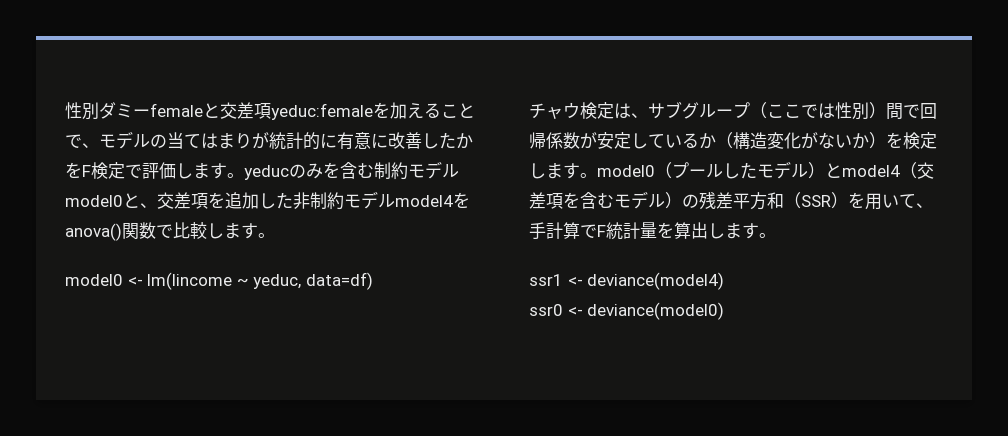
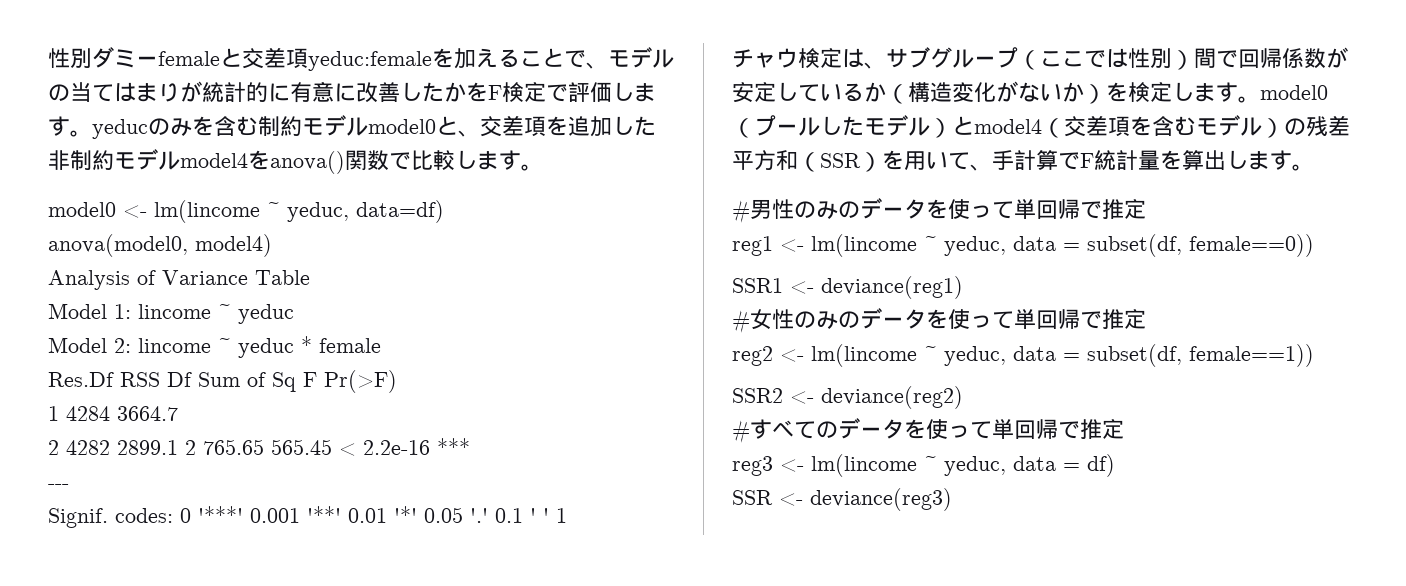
+ anova(model0, model4)
+ Analysis of Variance Table
+ Model 1: lincome ~ yeduc
+ Model 2: lincome ~ yeduc * female
+ Res.Df RSS Df Sum of Sq F Pr(>F)
+ 1 4284 3664.7
+ 2 4282 2899.1 2 765.65 565.45 < 2.2e-16 ***
+ ---
+ Signif. codes: 0 '***' 0.001 '**' 0.01 '*' 0.05 '.' 0.1 ' ' 1
- ssr1 <- deviance(model4)
- ssr0 <- deviance(model0)
+ #男性のみのデータを使って単回帰で推定
+ reg1 <- lm(lincome ~ yeduc, data = subset(df, female==0))
+ SSR1 <- deviance(reg1)
+ #女性のみのデータを使って単回帰で推定
+ reg2 <- lm(lincome ~ yeduc, data = subset(df, female==1))
+ SSR2 <- deviance(reg2)
+ #すべてのデータを使って単回帰で推定
+ reg3 <- lm(lincome ~ yeduc, data = df)
+ SSR <- deviance(reg3)

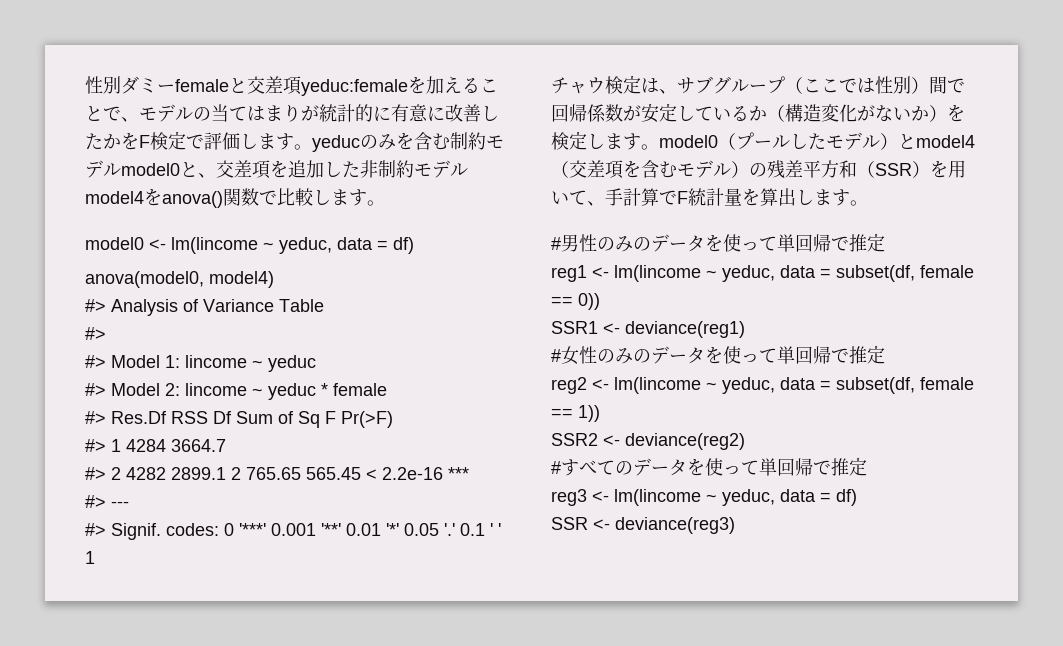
- model0 <- lm(lincome ~ yeduc, data=df)
+ model0 <- lm(lincome ~ yeduc, data = df)
- Analysis of Variance Table
- Model 1: lincome ~ yeduc
+ #> Analysis of Variance Table
+ #>
+ #> Model 1: lincome ~ yeduc
- Model 2: lincome ~ yeduc * female
+ #> Model 2: lincome ~ yeduc * female
- Res.Df RSS Df Sum of Sq F Pr(>F)
+ #> Res.Df RSS Df Sum of Sq F Pr(>F)
- 1 4284 3664.7
+ #> 1 4284 3664.7
- 2 4282 2899.1 2 765.65 565.45 < 2.2e-16 ***
+ #> 2 4282 2899.1 2 765.65 565.45 < 2.2e-16 ***
- ---
+ #> ---
- Signif. codes: 0 '***' 0.001 '**' 0.01 '*' 0.05 '.'
+ #> Signif. codes: 0 '***' 0.001 '**' 0.01 '*' 0.05 '.'
- reg1 <- lm(lincome ~ yeduc, data = subset(df, female==0))
+ reg1 <- lm(lincome ~ yeduc, data = subset(df, female == 0))
- reg2 <- lm(lincome ~ yeduc, data = subset(df, female==1))
+ reg2 <- lm(lincome ~ yeduc, data = subset(df, female == 1))

